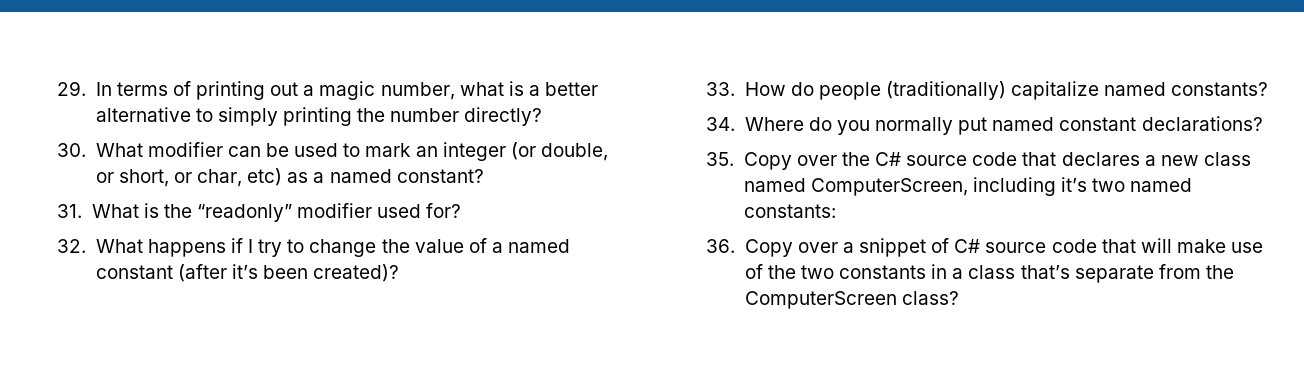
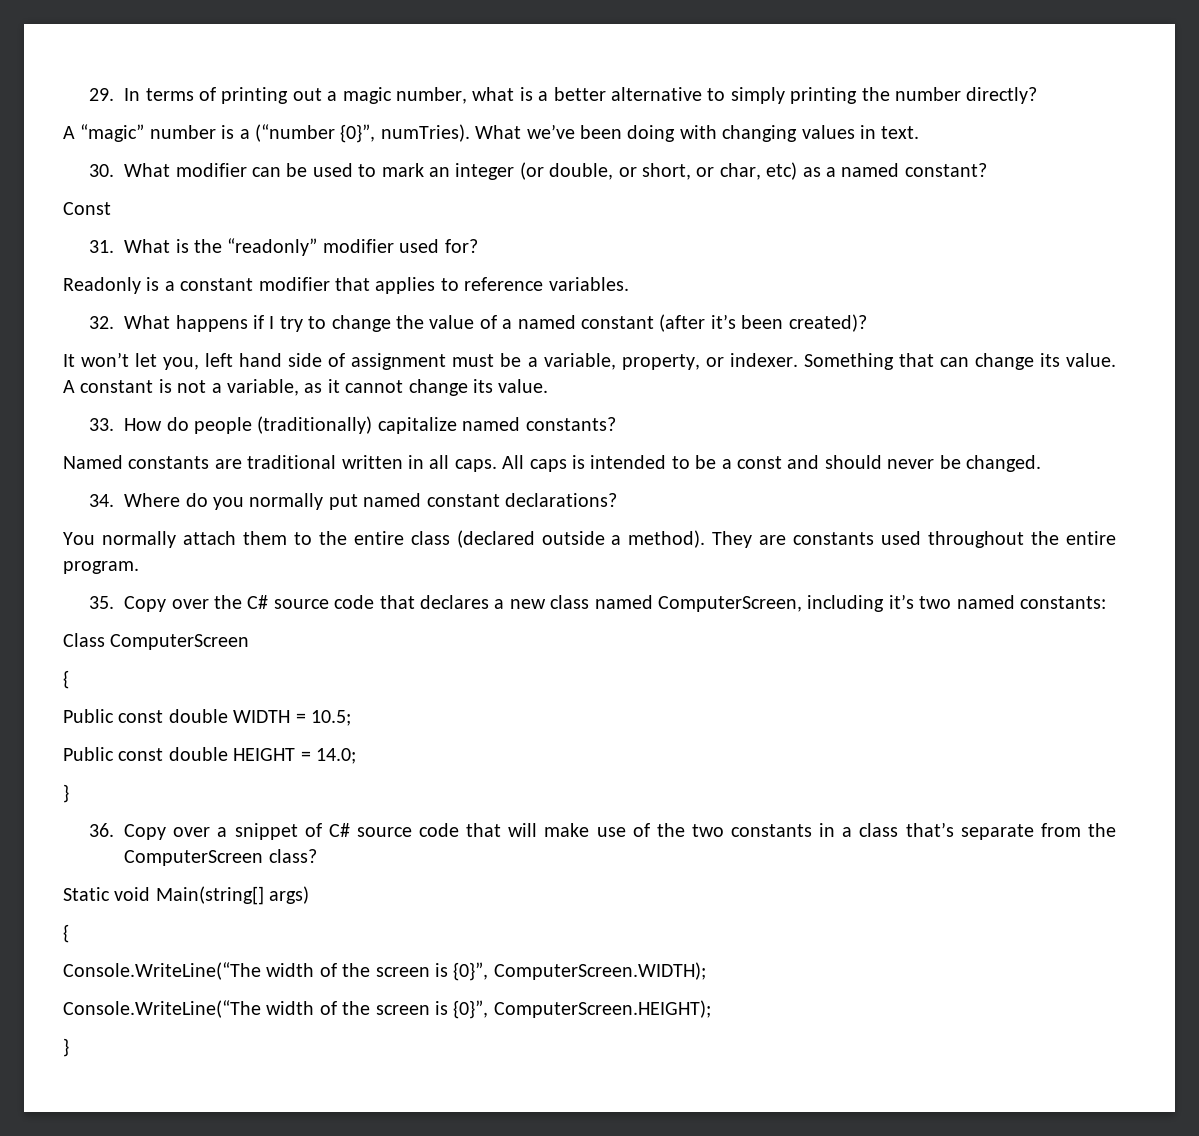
+ A “magic” number is a (“number {0}”, numTries). What we’ve been doing with changing values in text.
+ Const
+ Readonly is a constant modifier that applies to reference variables.
+ It won’t let you, left hand side of assignment must be a variable, property, or indexer. Something that can change its value. A constant is not a variable, as it cannot change its value.
+ Named constants are traditional written in all caps. All caps is intended to be a const and should never be changed.
+ You normally attach them to the entire class (declared outside a method). They are constants used throughout the entire program.
+ Class ComputerScreen
+ {
+ Public const double WIDTH = 10.5;
+ Public const double HEIGHT = 14.0;
+ }
+ Static void Main(string[] args)
+ {
+ Console.WriteLine(“The width of the screen is {0}”, ComputerScreen.WIDTH);
+ Console.WriteLine(“The width of the screen is {0}”, ComputerScreen.HEIGHT);
+ }

